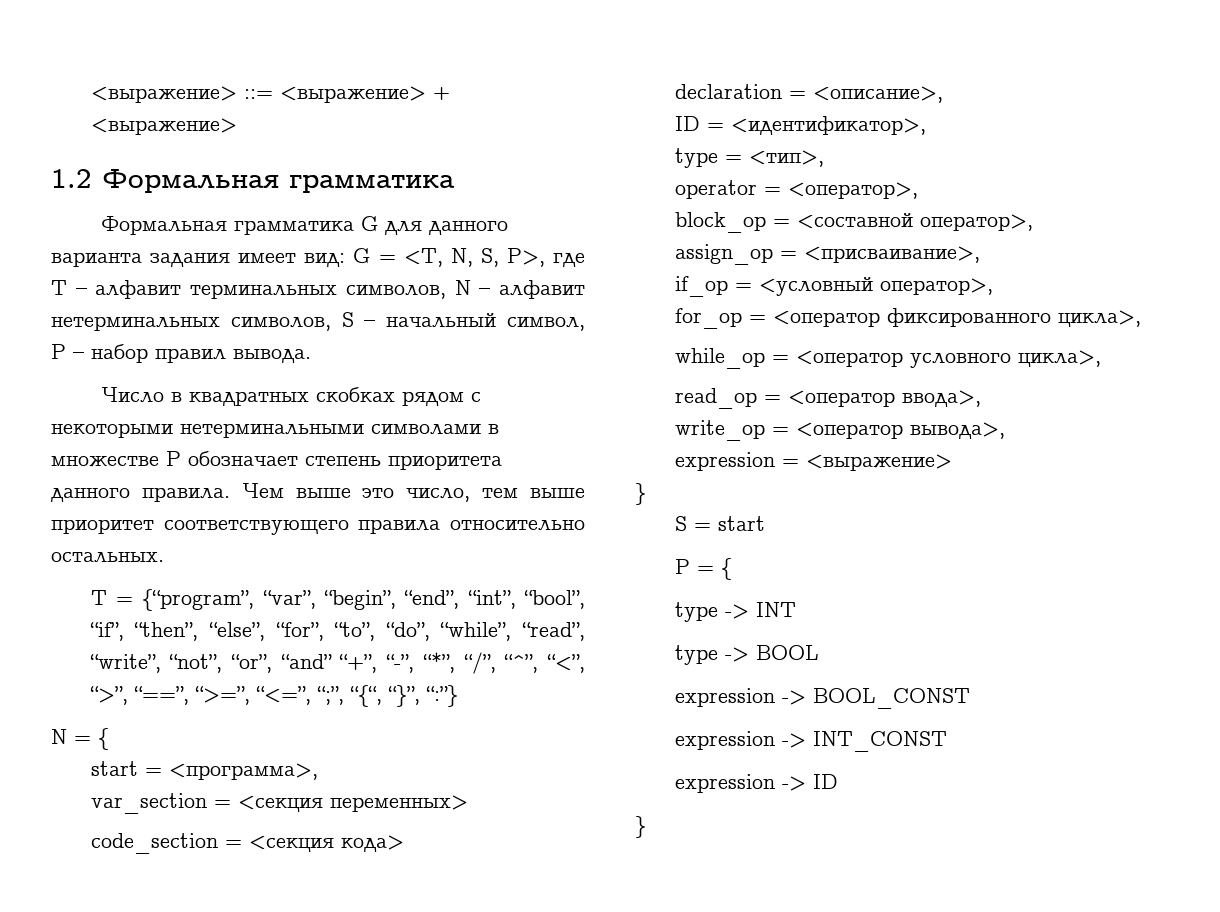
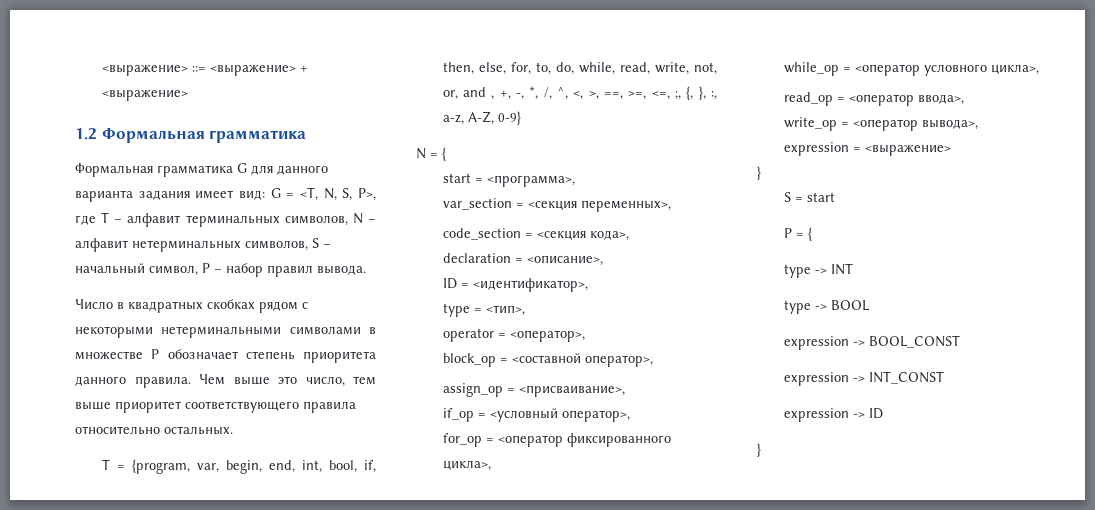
- T = {“program”, “var”, “begin”, “end”, “int”, “bool”, “if”, “then”, “else”, “for”, “to”, “do”, “while”, “read”, “write”, “not”, “or”, “and” “+”, “-”, “*”, “/”, “^”, “<”, “>”, “==”, “>=”, “<=”, “;”, “{“, “}”, “:”}
+ T = {program, var, begin, end, int, bool, if, then, else, for, to, do, while, read, write, not, or, and , +, -, *, /, ^, <, >, ==, >=, <=, ;, {, }, :, a-z, A-Z, 0-9}
- var_section = <секция переменных>
+ var_section = <секция переменных>,
- code_section = <секция кода>
+ code_section = <секция кода>,

